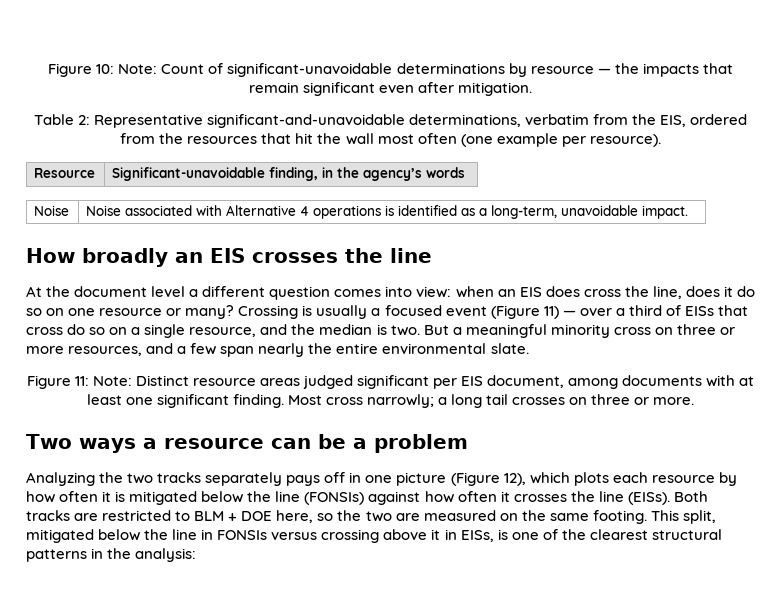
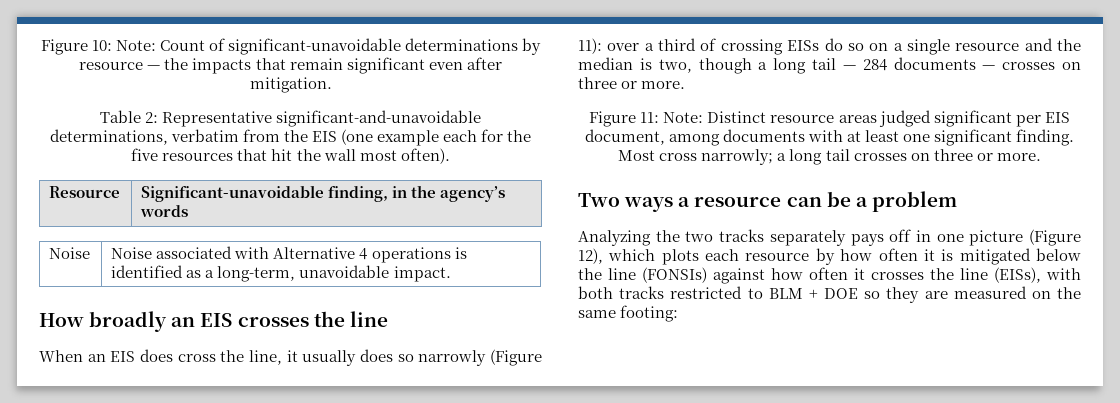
- Table 2: Representative significant-and-unavoidable determinations, verbatim from the EIS, ordered from the resources that hit the wall most often (one example per resource).
+ Table 2: Representative significant-and-unavoidable determinations, verbatim from the EIS (one example each for the five resources that hit the wall most often).
- At the document level a different question comes into view: when an EIS does cross the line, does it do so on one resource or many? Crossing is usually a focused event (Figure 11) — over a third of EISs that cross do so on a single resource, and the median is two. But a meaningful minority cross on three or more resources, and a few span nearly the entire environmental slate.
+ When an EIS does cross the line, it usually does so narrowly (Figure 11): over a third of crossing EISs do so on a single resource and the median is two, though a long tail — 284 documents — crosses on three or more.
- Analyzing the two tracks separately pays off in one picture (Figure 12), which plots each resource by how often it is mitigated below the line (FONSIs) against how often it crosses the line (EISs). Both tracks are restricted to BLM + DOE here, so the two are measured on the same footing. This split, mitigated below the line in FONSIs versus crossing above it in EISs, is one of the clearest structural patterns in the analysis:
+ Analyzing the two tracks separately pays off in one picture (Figure 12), which plots each resource by how often it is mitigated below the line (FONSIs) against how often it crosses the line (EISs), with both tracks restricted to BLM + DOE so they are measured on the same footing:

